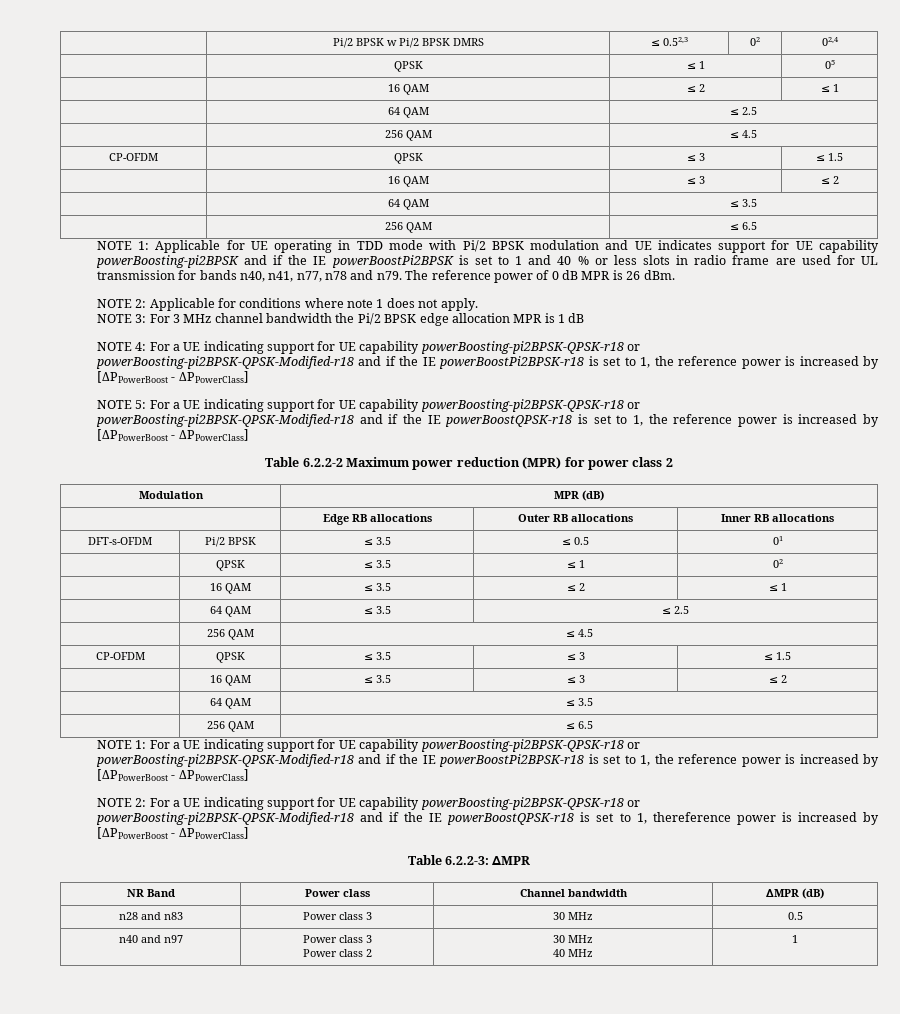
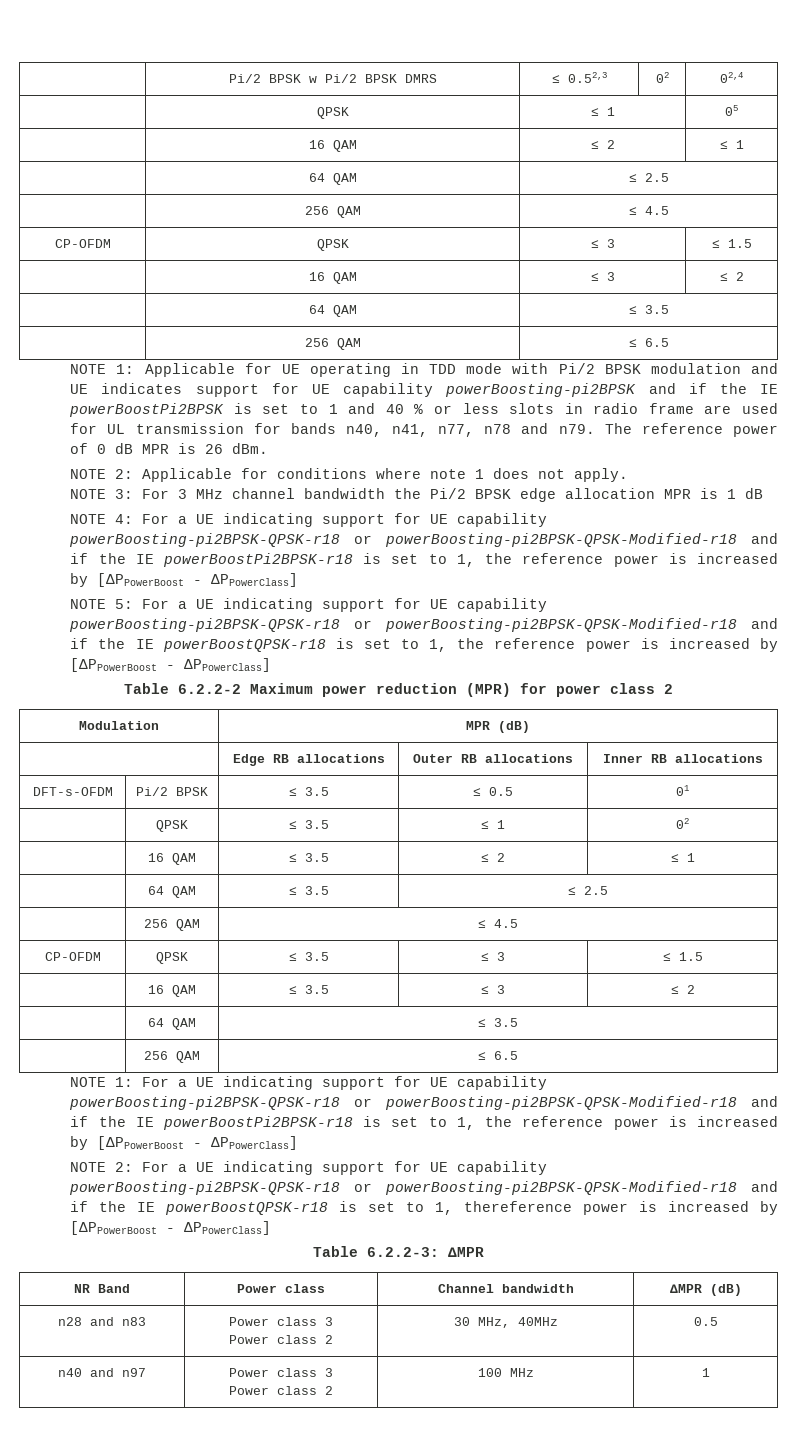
- n28 and n83 | Power class 3 | 30 MHz | 0.5
+ n28 and n83 | Power class 3
+ Power class 2 | 30 MHz, 40MHz | 0.5
  n40 and n97 | Power class 3
- Power class 2 | 30 MHz
- 40 MHz | 1
+ Power class 2 | 100 MHz | 1

